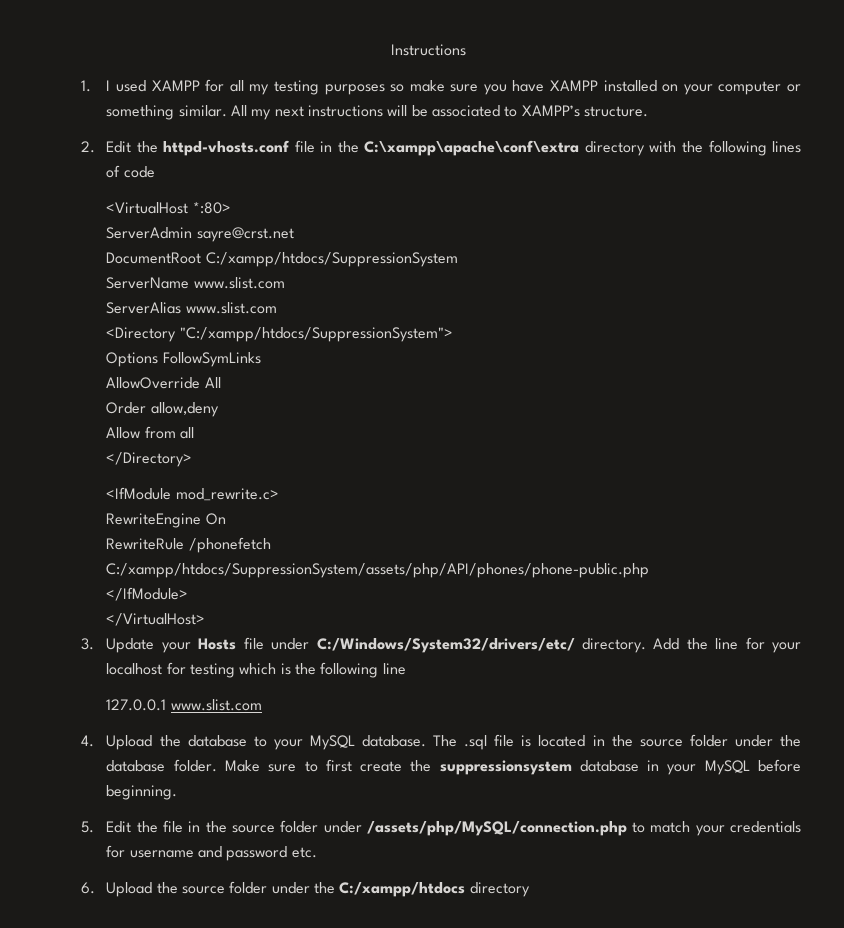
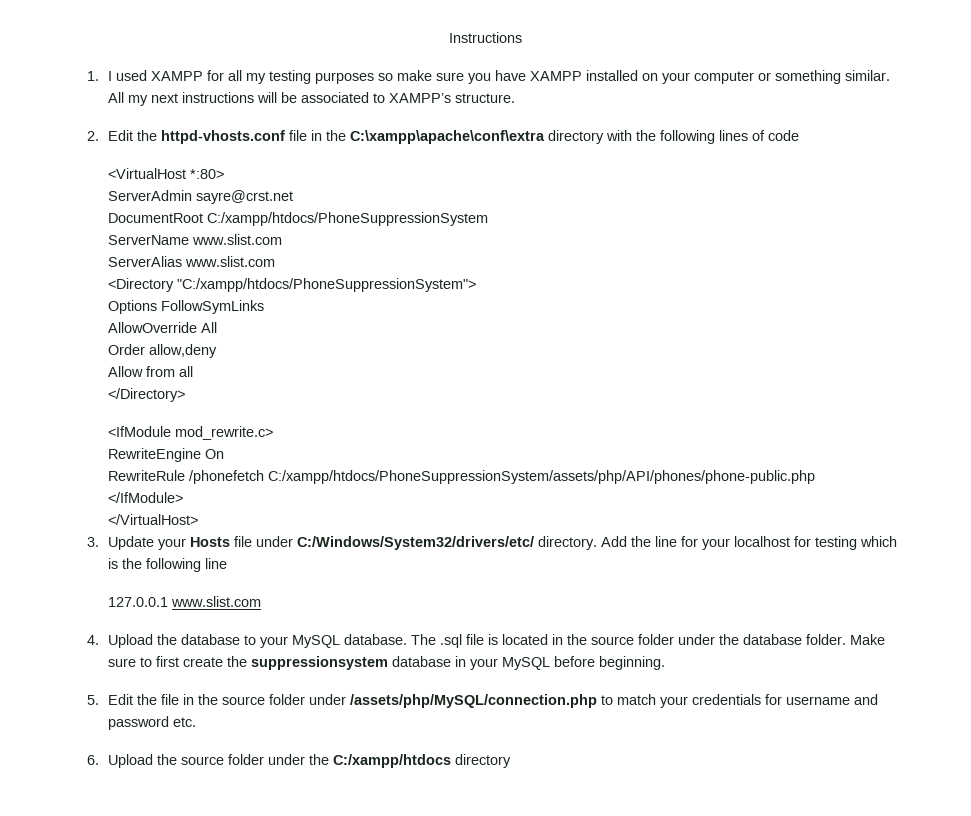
- DocumentRoot C:/xampp/htdocs/SuppressionSystem
+ DocumentRoot C:/xampp/htdocs/PhoneSuppressionSystem
- <Directory "C:/xampp/htdocs/SuppressionSystem">
+ <Directory "C:/xampp/htdocs/PhoneSuppressionSystem">
- RewriteRule /phonefetch C:/xampp/htdocs/SuppressionSystem/assets/php/API/phones/phone-public.php
+ RewriteRule /phonefetch C:/xampp/htdocs/PhoneSuppressionSystem/assets/php/API/phones/phone-public.php

